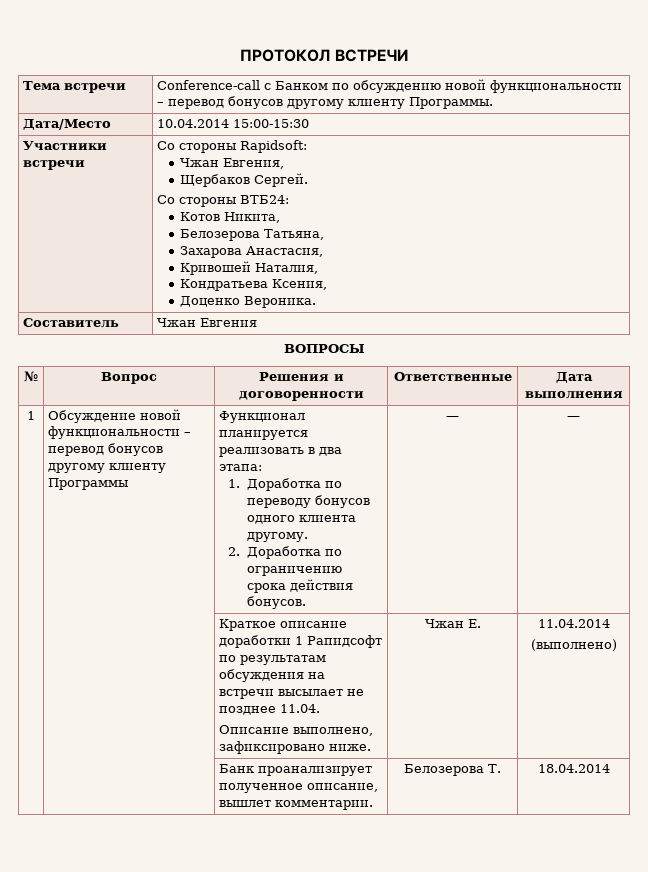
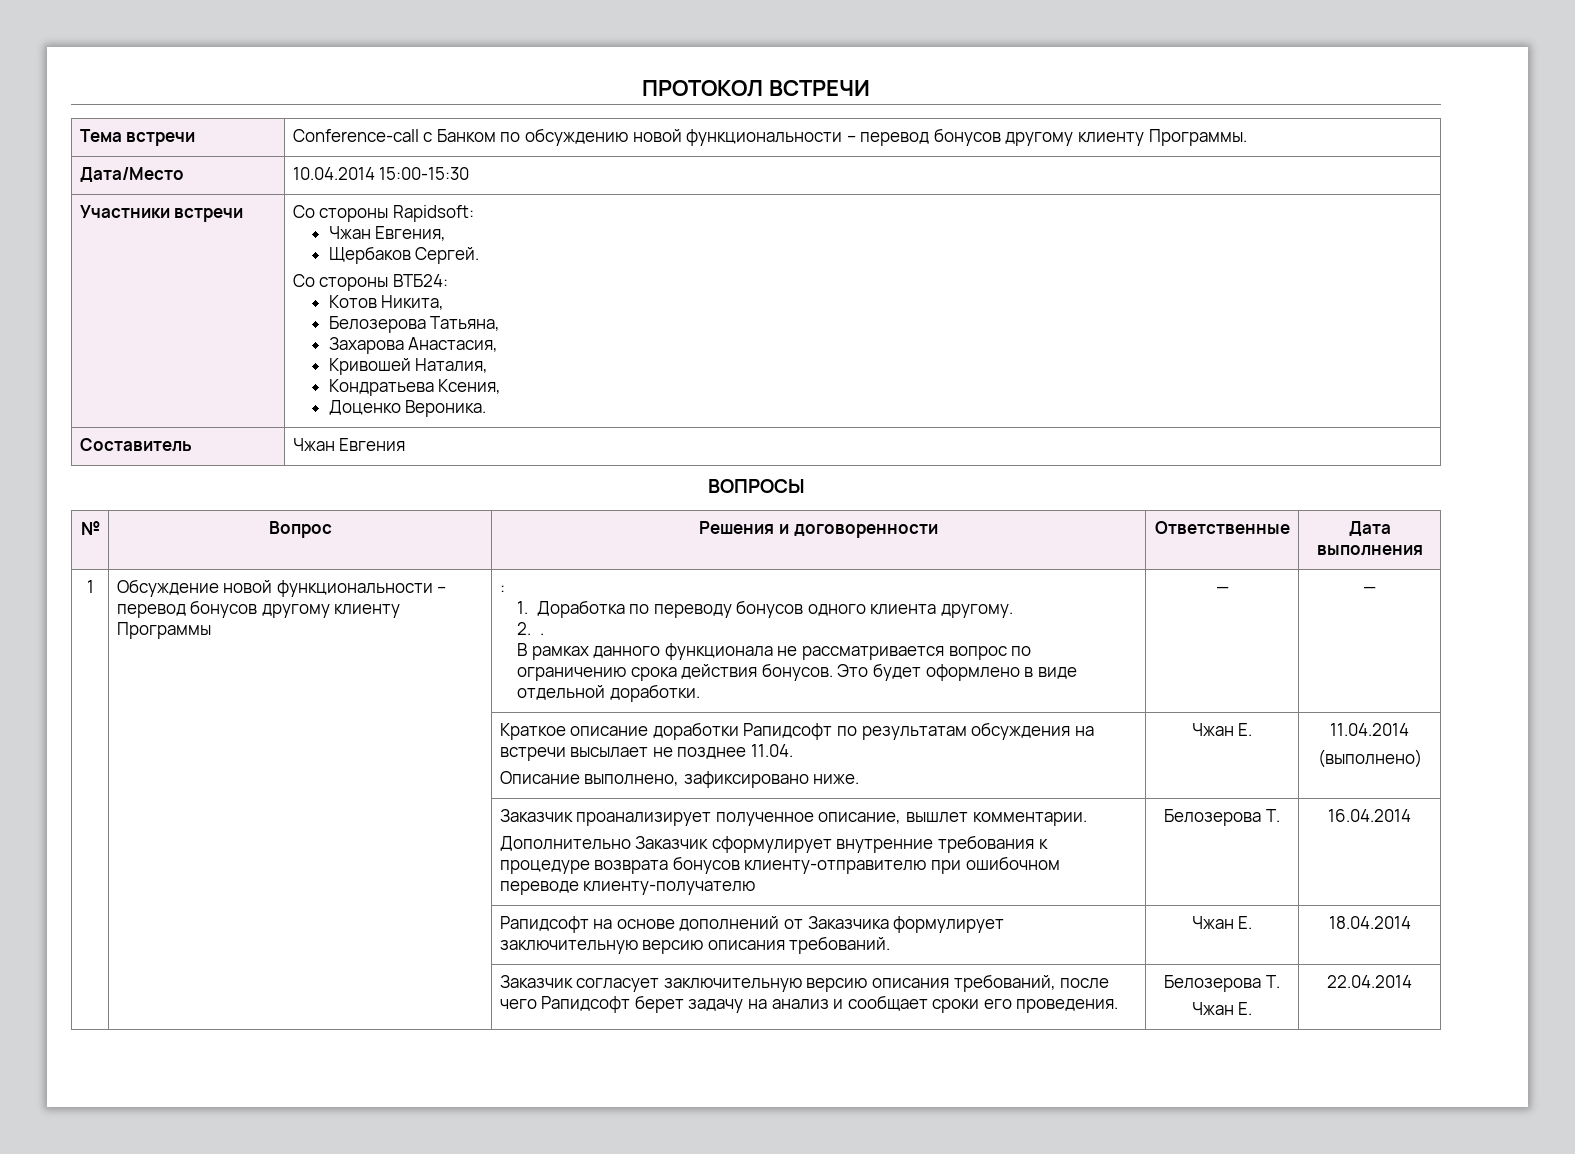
- Функционал планируется реализовать в два этапа:
+ :
- 2. Доработка по ограничению срока действия бонусов.
+ 2. .
+ В рамках данного функционала не рассматривается вопрос по ограничению срока действия бонусов. Это будет оформлено в виде отдельной доработки.
- | | Краткое описание доработки 1 Рапидсофт по результатам обсуждения на встречи высылает не позднее 11.04.
+ | | Краткое описание доработки Рапидсофт по результатам обсуждения на встречи высылает не позднее 11.04.
- | | Банк проанализирует полученное описание, вышлет комментарии. | Белозерова Т. | 18.04.2014
+ | | Заказчик проанализирует полученное описание, вышлет комментарии.
+ Дополнительно Заказчик сформулирует внутренние требования к процедуре возврата бонусов клиенту-отправителю при ошибочном переводе клиенту-получателю | Белозерова Т. | 16.04.2014
+ | | Рапидсофт на основе дополнений от Заказчика формулирует заключительную версию описания требований. | Чжан Е. | 18.04.2014
+ | | Заказчик согласует заключительную версию описания требований, после чего Рапидсофт берет задачу на анализ и сообщает сроки его проведения. | Белозерова Т.
+ Чжан Е. | 22.04.2014

